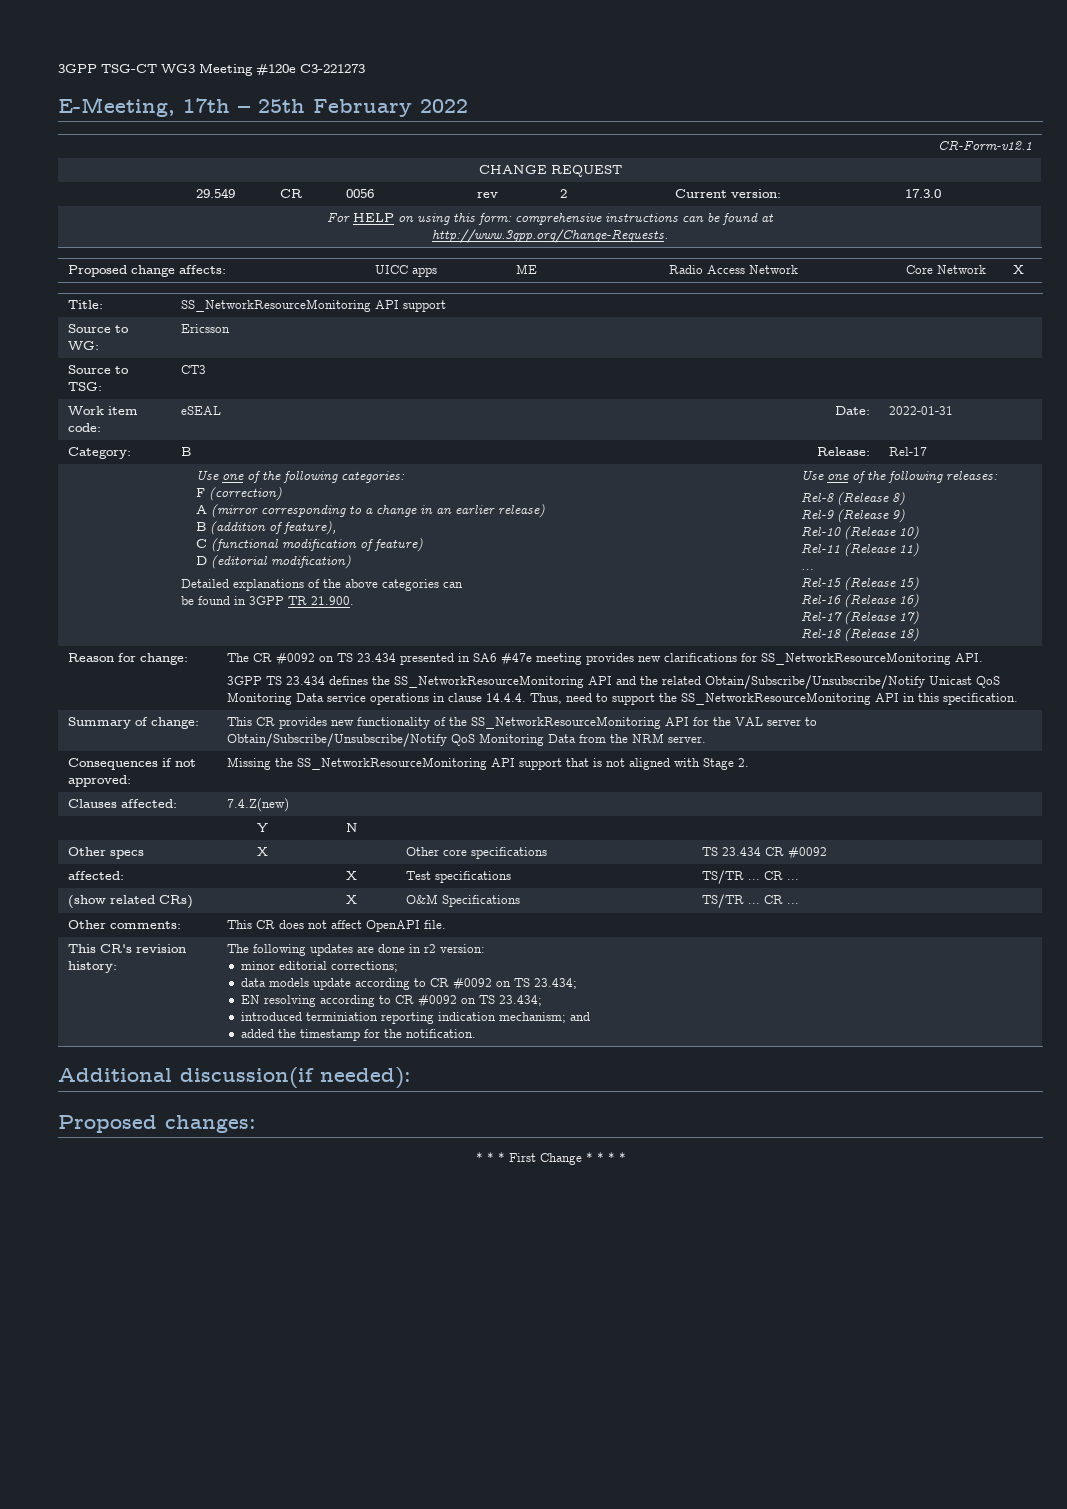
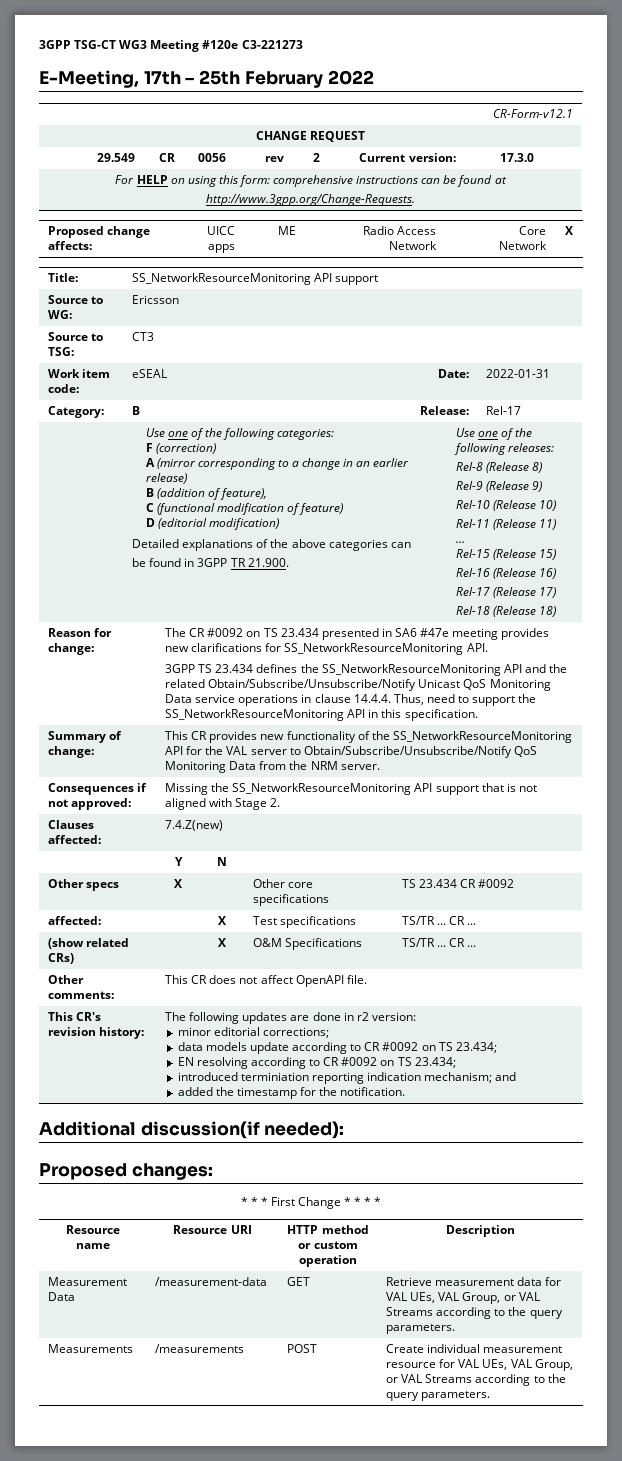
+ Resource name | Resource URI | HTTP method or custom operation | Description
+ Measurement Data | /measurement-data | GET | Retrieve measurement data for VAL UEs, VAL Group, or VAL Streams according to the query parameters.
+ Measurements | /measurements | POST | Create individual measurement resource for VAL UEs, VAL Group, or VAL Streams according to the query parameters.

